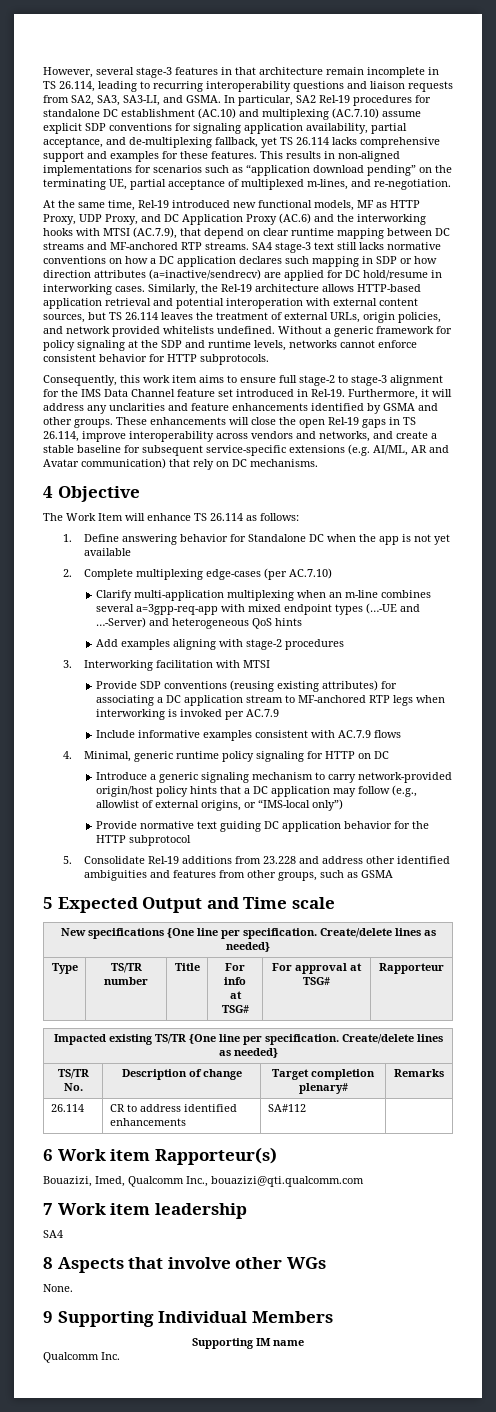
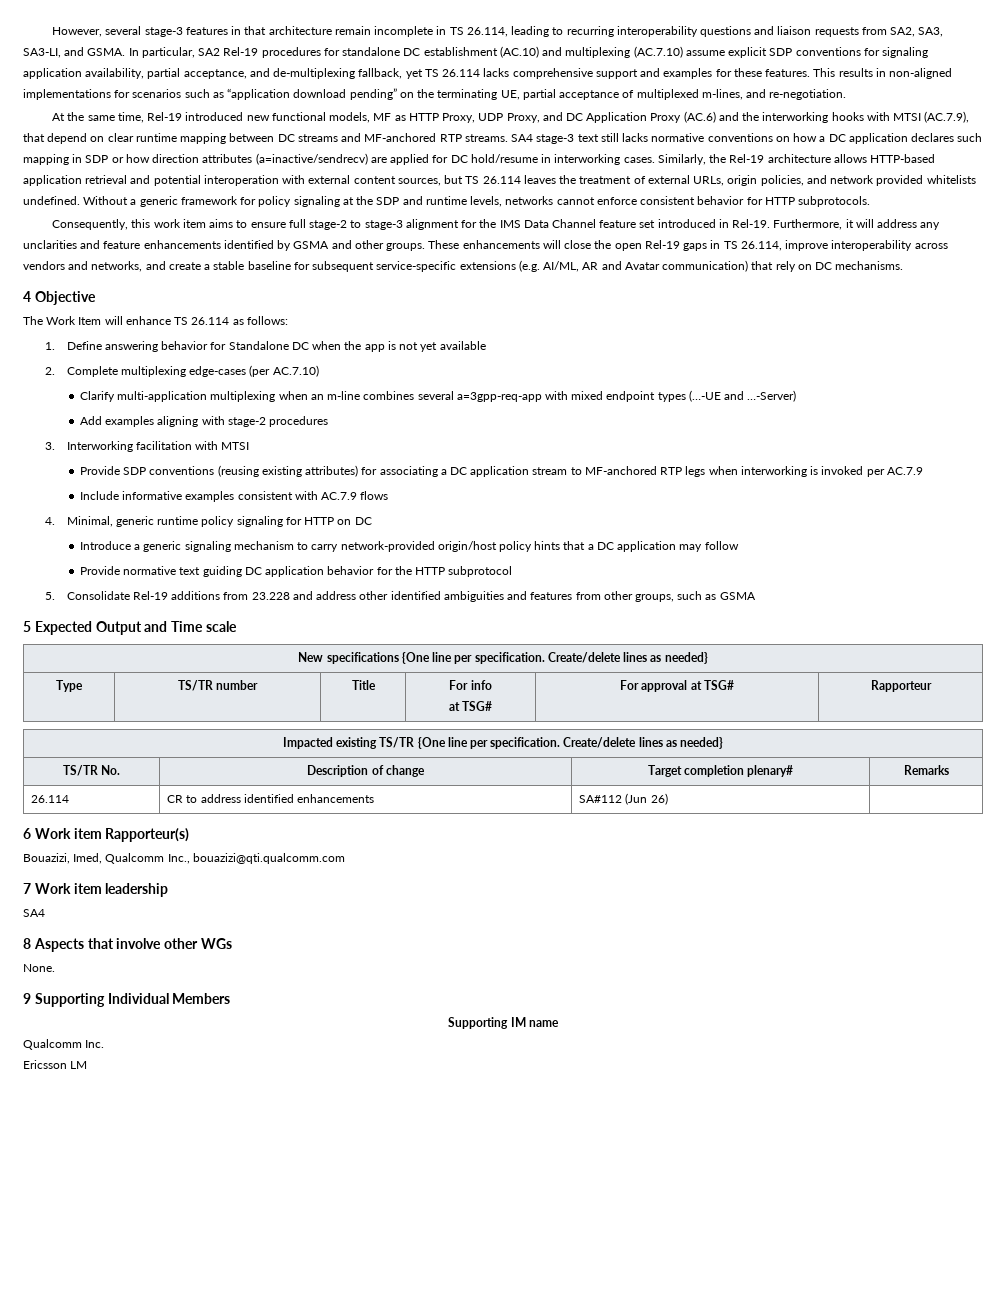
- Clarify multi-application multiplexing when an m-line combines several a=3gpp-req-app with mixed endpoint types (…-UE and …-Server) and heterogeneous QoS hints
+ Clarify multi-application multiplexing when an m-line combines several a=3gpp-req-app with mixed endpoint types (…-UE and …-Server)
- Introduce a generic signaling mechanism to carry network-provided origin/host policy hints that a DC application may follow (e.g., allowlist of external origins, or “IMS-local only”)
+ Introduce a generic signaling mechanism to carry network-provided origin/host policy hints that a DC application may follow
- 26.114 | CR to address identified enhancements | SA#112 |
+ 26.114 | CR to address identified enhancements | SA#112 (Jun 26) |
+ Ericsson LM

